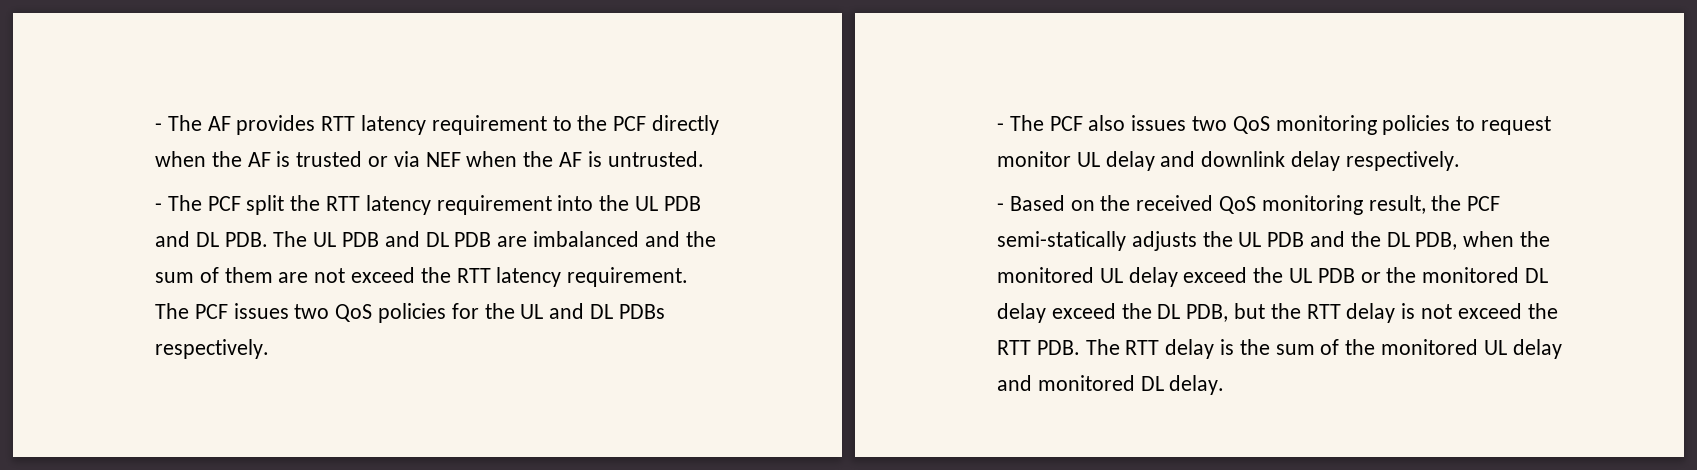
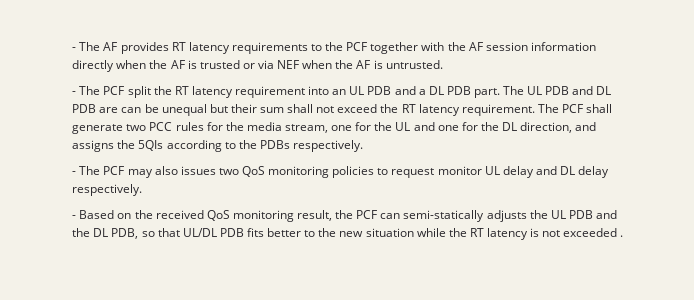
- - The AF provides RTT latency requirement to the PCF directly when the AF is trusted or via NEF when the AF is untrusted.
+ - The AF provides RT latency requirements to the PCF together with the AF session information directly when the AF is trusted or via NEF when the AF is untrusted.
- - The PCF split the RTT latency requirement into the UL PDB and DL PDB. The UL PDB and DL PDB are imbalanced and the sum of them are not exceed the RTT latency requirement.
+ - The PCF split the RT latency requirement into an UL PDB and a DL PDB part. The UL PDB and DL PDB are can be unequal but their sum shall not exceed the RT latency requirement.
- The PCF issues two QoS policies for the UL and DL PDBs respectively.
+ The PCF shall generate two PCC rules for the media stream, one for the UL and one for the DL direction, and assigns the 5QIs according to the PDBs respectively.
- - The PCF also issues two QoS monitoring policies to request monitor UL delay and downlink delay respectively.
+ - The PCF may also issues two QoS monitoring policies to request monitor UL delay and DL delay respectively.
- - Based on the received QoS monitoring result, the PCF semi-statically adjusts the UL PDB and the DL PDB, when the monitored UL delay exceed the UL PDB or the monitored DL delay exceed the DL PDB, but the RTT delay is not exceed the RTT PDB. The RTT delay is the sum of the monitored UL delay and monitored DL delay.
+ - Based on the received QoS monitoring result, the PCF can semi-statically adjusts the UL PDB and the DL PDB, so that UL/DL PDB fits better to the new situation while the RT latency is not exceeded .

